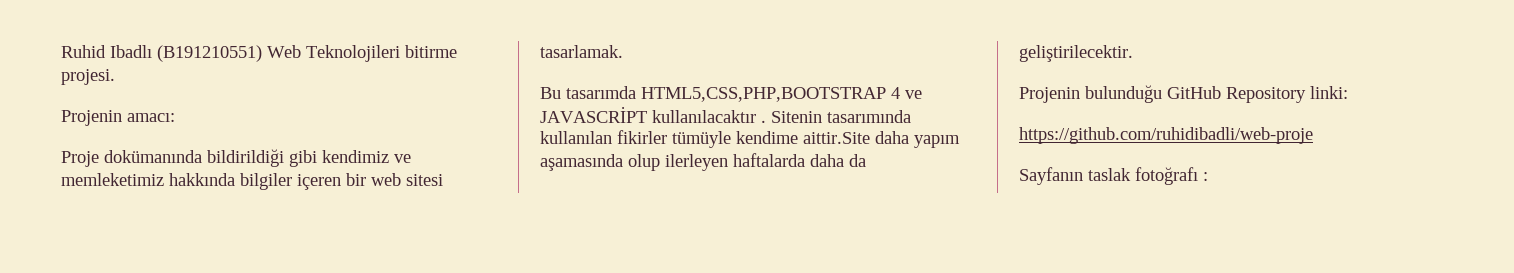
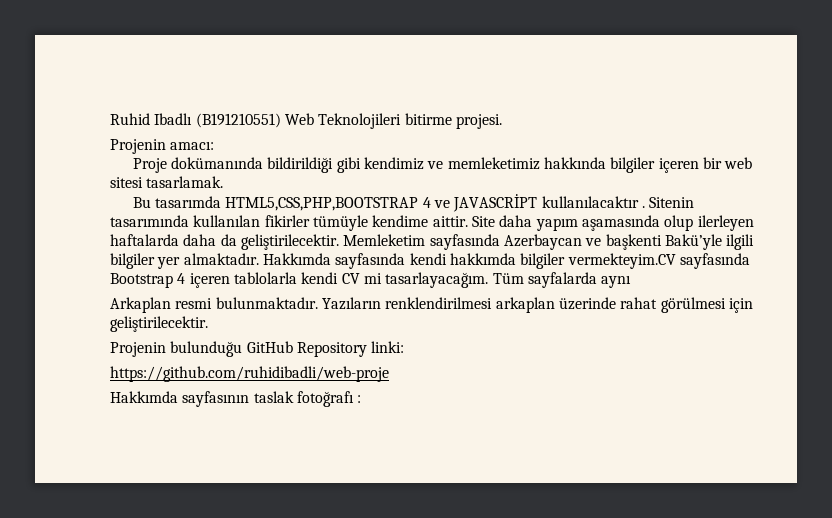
- Sitenin tasarımında kullanılan fikirler tümüyle kendime aittir.Site daha yapım aşamasında olup ilerleyen haftalarda daha da geliştirilecektir.
+ Sitenin tasarımında kullanılan fikirler tümüyle kendime aittir. Site daha yapım aşamasında olup ilerleyen haftalarda daha da geliştirilecektir. Memleketim sayfasında Azerbaycan ve başkenti Bakü’yle ilgili bilgiler yer almaktadır. Hakkımda sayfasında kendi hakkımda bilgiler vermekteyim.CV sayfasında Bootstrap 4 içeren tablolarla kendi CV mi tasarlayacağım. Tüm sayfalarda aynı
+ Arkaplan resmi bulunmaktadır. Yazıların renklendirilmesi arkaplan üzerinde rahat görülmesi için geliştirilecektir.
- Sayfanın taslak fotoğrafı :
+ Hakkımda sayfasının taslak fotoğrafı :

